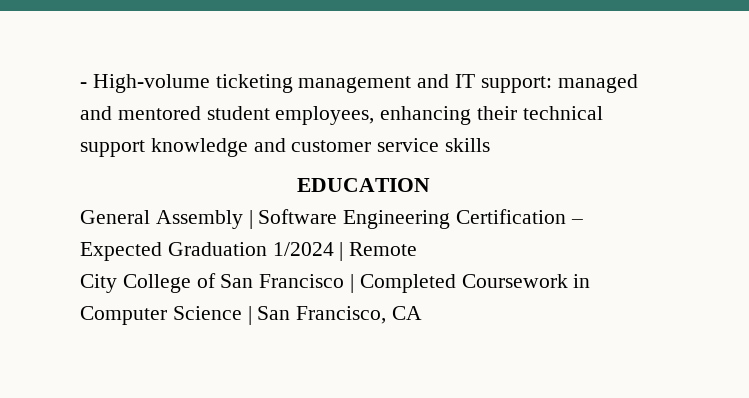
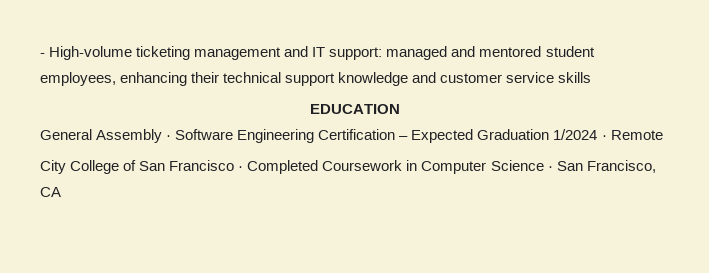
- General Assembly | Software Engineering Certification – Expected Graduation 1/2024 | Remote
+ General Assembly · Software Engineering Certification – Expected Graduation 1/2024 · Remote
- City College of San Francisco | Completed Coursework in Computer Science | San Francisco, CA
+ City College of San Francisco · Completed Coursework in Computer Science · San Francisco, CA

